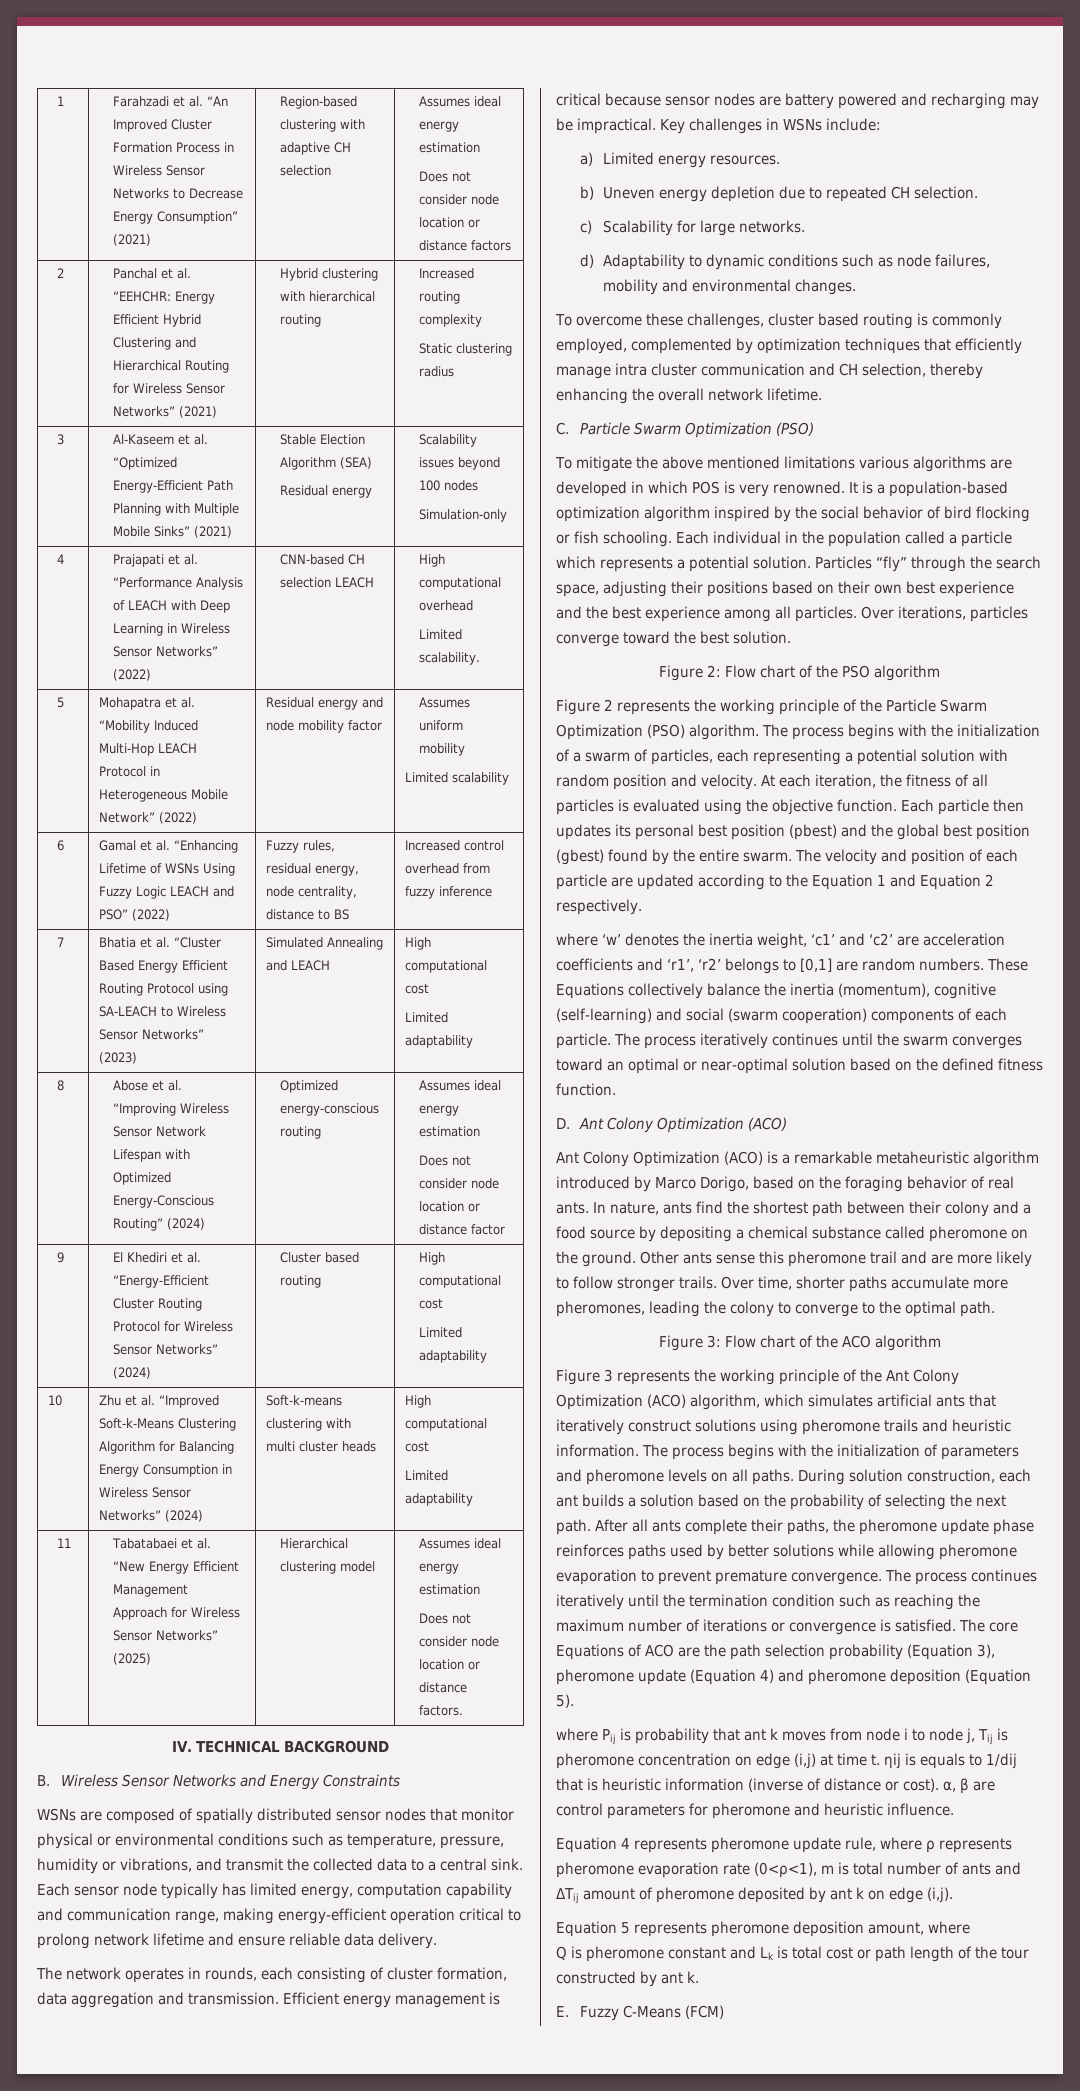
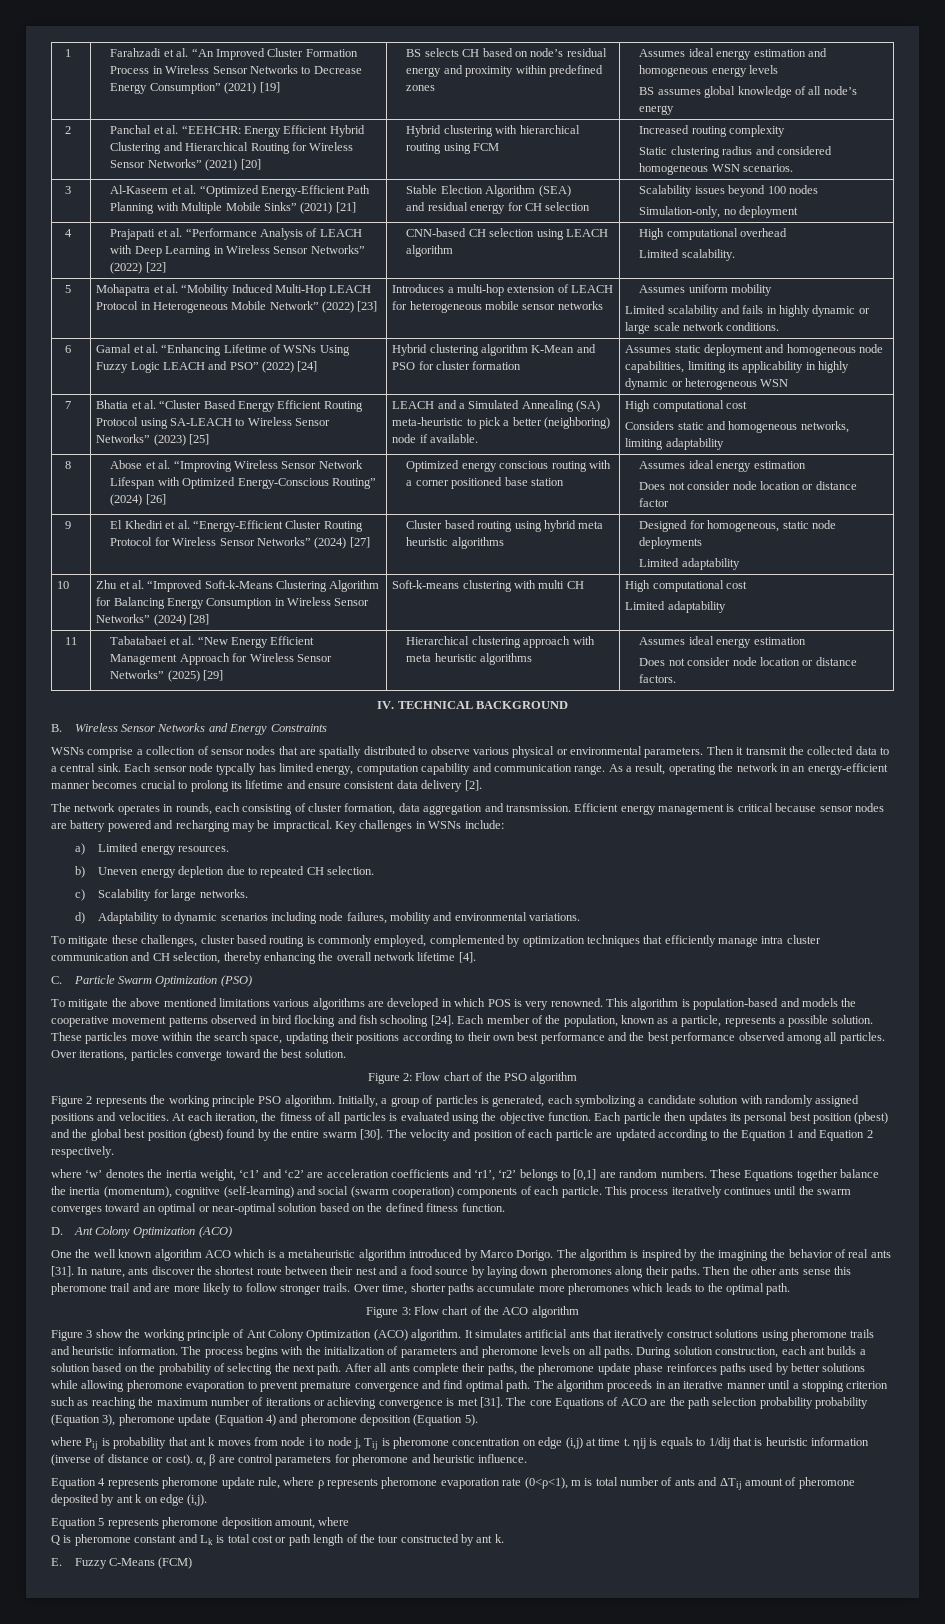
- Farahzadi et al. “An Improved Cluster Formation Process in Wireless Sensor Networks to Decrease Energy Consumption” (2021) | Region-based clustering with adaptive CH selection | Assumes ideal energy estimation
- Does not consider node location or distance factors
+ Farahzadi et al. “An Improved Cluster Formation Process in Wireless Sensor Networks to Decrease Energy Consumption” (2021) [19] | BS selects CH based on node’s residual energy and proximity within predefined zones | Assumes ideal energy estimation and homogeneous energy levels
+ BS assumes global knowledge of all node’s energy
- 2 | Panchal et al. “EEHCHR: Energy Efficient Hybrid Clustering and Hierarchical Routing for Wireless Sensor Networks” (2021) | Hybrid clustering with hierarchical routing | Increased routing complexity
- Static clustering radius
+ 2 | Panchal et al. “EEHCHR: Energy Efficient Hybrid Clustering and Hierarchical Routing for Wireless Sensor Networks” (2021) [20] | Hybrid clustering with hierarchical routing using FCM | Increased routing complexity
+ Static clustering radius and considered homogeneous WSN scenarios.
- 3 | Al-Kaseem et al. “Optimized Energy-Efficient Path Planning with Multiple Mobile Sinks” (2021) | Stable Election Algorithm (SEA)
- Residual energy | Scalability issues beyond 100 nodes
- Simulation-only
+ 3 | Al-Kaseem et al. “Optimized Energy-Efficient Path Planning with Multiple Mobile Sinks” (2021) [21] | Stable Election Algorithm (SEA)
+ and residual energy for CH selection | Scalability issues beyond 100 nodes
+ Simulation-only, no deployment
- 4 | Prajapati et al. “Performance Analysis of LEACH with Deep Learning in Wireless Sensor Networks” (2022) | CNN-based CH selection LEACH | High computational overhead
+ 4 | Prajapati et al. “Performance Analysis of LEACH with Deep Learning in Wireless Sensor Networks” (2022) [22] | CNN-based CH selection using LEACH algorithm | High computational overhead
- Mohapatra et al. “Mobility Induced Multi-Hop LEACH Protocol in Heterogeneous Mobile Network” (2022) | Residual energy and node mobility factor
+ Mohapatra et al. “Mobility Induced Multi-Hop LEACH Protocol in Heterogeneous Mobile Network” (2022) [23] | Introduces a multi-hop extension of LEACH for heterogeneous mobile sensor networks
- Limited scalability
+ Limited scalability and fails in highly dynamic or large scale network conditions.
- Gamal et al. “Enhancing Lifetime of WSNs Using Fuzzy Logic LEACH and PSO” (2022) | Fuzzy rules, residual energy, node centrality, distance to BS | Increased control overhead from fuzzy inference
+ Gamal et al. “Enhancing Lifetime of WSNs Using Fuzzy Logic LEACH and PSO” (2022) [24] | Hybrid clustering algorithm K-Mean and PSO for cluster formation | Assumes static deployment and homogeneous node capabilities, limiting its applicability in highly dynamic or heterogeneous WSN
- Bhatia et al. “Cluster Based Energy Efficient Routing Protocol using SA-LEACH to Wireless Sensor Networks” (2023) | Simulated Annealing and LEACH | High computational cost
- Limited adaptability
+ Bhatia et al. “Cluster Based Energy Efficient Routing Protocol using SA-LEACH to Wireless Sensor Networks” (2023) [25] | LEACH and a Simulated Annealing (SA) meta-heuristic to pick a better (neighboring) node if available. | High computational cost
+ Considers static and homogeneous networks, limiting adaptability
- 8 | Abose et al. “Improving Wireless Sensor Network Lifespan with Optimized Energy-Conscious Routing” (2024) | Optimized energy-conscious routing | Assumes ideal energy estimation
+ 8 | Abose et al. “Improving Wireless Sensor Network Lifespan with Optimized Energy-Conscious Routing” (2024) [26] | Optimized energy conscious routing with a corner positioned base station | Assumes ideal energy estimation
- 9 | El Khediri et al. “Energy-Efficient Cluster Routing Protocol for Wireless Sensor Networks” (2024) | Cluster based routing | High computational cost
+ 9 | El Khediri et al. “Energy-Efficient Cluster Routing Protocol for Wireless Sensor Networks” (2024) [27] | Cluster based routing using hybrid meta heuristic algorithms | Designed for homogeneous, static node deployments
- 10 | Zhu et al. “Improved Soft-k-Means Clustering Algorithm for Balancing Energy Consumption in Wireless Sensor Networks” (2024) | Soft-k-means clustering with multi cluster heads | High computational cost
+ 10 | Zhu et al. “Improved Soft-k-Means Clustering Algorithm for Balancing Energy Consumption in Wireless Sensor Networks” (2024) [28] | Soft-k-means clustering with multi CH | High computational cost
- 11 | Tabatabaei et al. “New Energy Efficient Management Approach for Wireless Sensor Networks” (2025) | Hierarchical clustering model | Assumes ideal energy estimation
+ 11 | Tabatabaei et al. “New Energy Efficient Management Approach for Wireless Sensor Networks” (2025) [29] | Hierarchical clustering approach with meta heuristic algorithms | Assumes ideal energy estimation
- WSNs are composed of spatially distributed sensor nodes that monitor physical or environmental conditions such as temperature, pressure, humidity or vibrations, and transmit the collected data to a central sink.
+ WSNs comprise a collection of sensor nodes that are spatially distributed to observe various physical or environmental parameters. Then it transmit the collected data to a central sink.
- Each sensor node typically has limited energy, computation capability and communication range, making energy-efficient operation critical to prolong network lifetime and ensure reliable data delivery.
+ Each sensor node typcally has limited energy, computation capability and communication range. As a result, operating the network in an energy-efficient manner becomes crucial to prolong its lifetime and ensure consistent data delivery [2].
- d) Adaptability to dynamic conditions such as node failures, mobility and environmental changes.
- To overcome these challenges, cluster based routing is commonly employed, complemented by optimization techniques that efficiently manage intra cluster communication and CH selection, thereby enhancing the overall network lifetime.
+ d) Adaptability to dynamic scenarios including node failures, mobility and environmental variations.
+ To mitigate these challenges, cluster based routing is commonly employed, complemented by optimization techniques that efficiently manage intra cluster communication and CH selection, thereby enhancing the overall network lifetime [4].
- It is a population-based optimization algorithm inspired by the social behavior of bird flocking or fish schooling. Each individual in the population called a particle which represents a potential solution. Particles “fly” through the search space, adjusting their positions based on their own best experience and the best experience among all particles.
+ This algorithm is population-based and models the cooperative movement patterns observed in bird flocking and fish schooling [24]. Each member of the population, known as a particle, represents a possible solution. These particles move within the search space, updating their positions according to their own best performance and the best performance observed among all particles.
- Figure 2 represents the working principle of the Particle Swarm Optimization (PSO) algorithm. The process begins with the initialization of a swarm of particles, each representing a potential solution with random position and velocity.
+ Figure 2 represents the working principle PSO algorithm. Initially, a group of particles is generated, each symbolizing a candidate solution with randomly assigned positions and velocities.
- Each particle then updates its personal best position (pbest) and the global best position (gbest) found by the entire swarm.
+ Each particle then updates its personal best position (pbest) and the global best position (gbest) found by the entire swarm [30].
- These Equations collectively balance the inertia (momentum), cognitive (self-learning) and social (swarm cooperation) components of each particle.
+ These Equations together balance the inertia (momentum), cognitive (self-learning) and social (swarm cooperation) components of each particle.
- The process iteratively continues until the swarm converges toward an optimal or near-optimal solution based on the defined fitness function.
+ This process iteratively continues until the swarm converges toward an optimal or near-optimal solution based on the defined fitness function.
- Ant Colony Optimization (ACO) is a remarkable metaheuristic algorithm introduced by Marco Dorigo, based on the foraging behavior of real ants.
+ One the well known algorithm ACO which is a metaheuristic algorithm introduced by Marco Dorigo. The algorithm is inspired by the imagining the behavior of real ants [31].
- In nature, ants find the shortest path between their colony and a food source by depositing a chemical substance called pheromone on the ground. Other ants sense this pheromone trail and are more likely to follow stronger trails.
+ In nature, ants discover the shortest route between their nest and a food source by laying down pheromones along their paths. Then the other ants sense this pheromone trail and are more likely to follow stronger trails.
- Over time, shorter paths accumulate more pheromones, leading the colony to converge to the optimal path.
+ Over time, shorter paths accumulate more pheromones which leads to the optimal path.
- Figure 3 represents the working principle of the Ant Colony Optimization (ACO) algorithm, which simulates artificial ants that iteratively construct solutions using pheromone trails and heuristic information.
+ Figure 3 show the working principle of Ant Colony Optimization (ACO) algorithm. It simulates artificial ants that iteratively construct solutions using pheromone trails and heuristic information.
- After all ants complete their paths, the pheromone update phase reinforces paths used by better solutions while allowing pheromone evaporation to prevent premature convergence. The process continues iteratively until the termination condition such as reaching the maximum number of iterations or convergence is satisfied.
+ After all ants complete their paths, the pheromone update phase reinforces paths used by better solutions while allowing pheromone evaporation to prevent premature convergence and find optimal path. The algorithm proceeds in an iterative manner until a stopping criterion such as reaching the maximum number of iterations or achieving convergence is met [31].
- The core Equations of ACO are the path selection probability (Equation 3), pheromone update (Equation 4) and pheromone deposition (Equation 5).
+ The core Equations of ACO are the path selection probability probability (Equation 3), pheromone update (Equation 4) and pheromone deposition (Equation 5).

